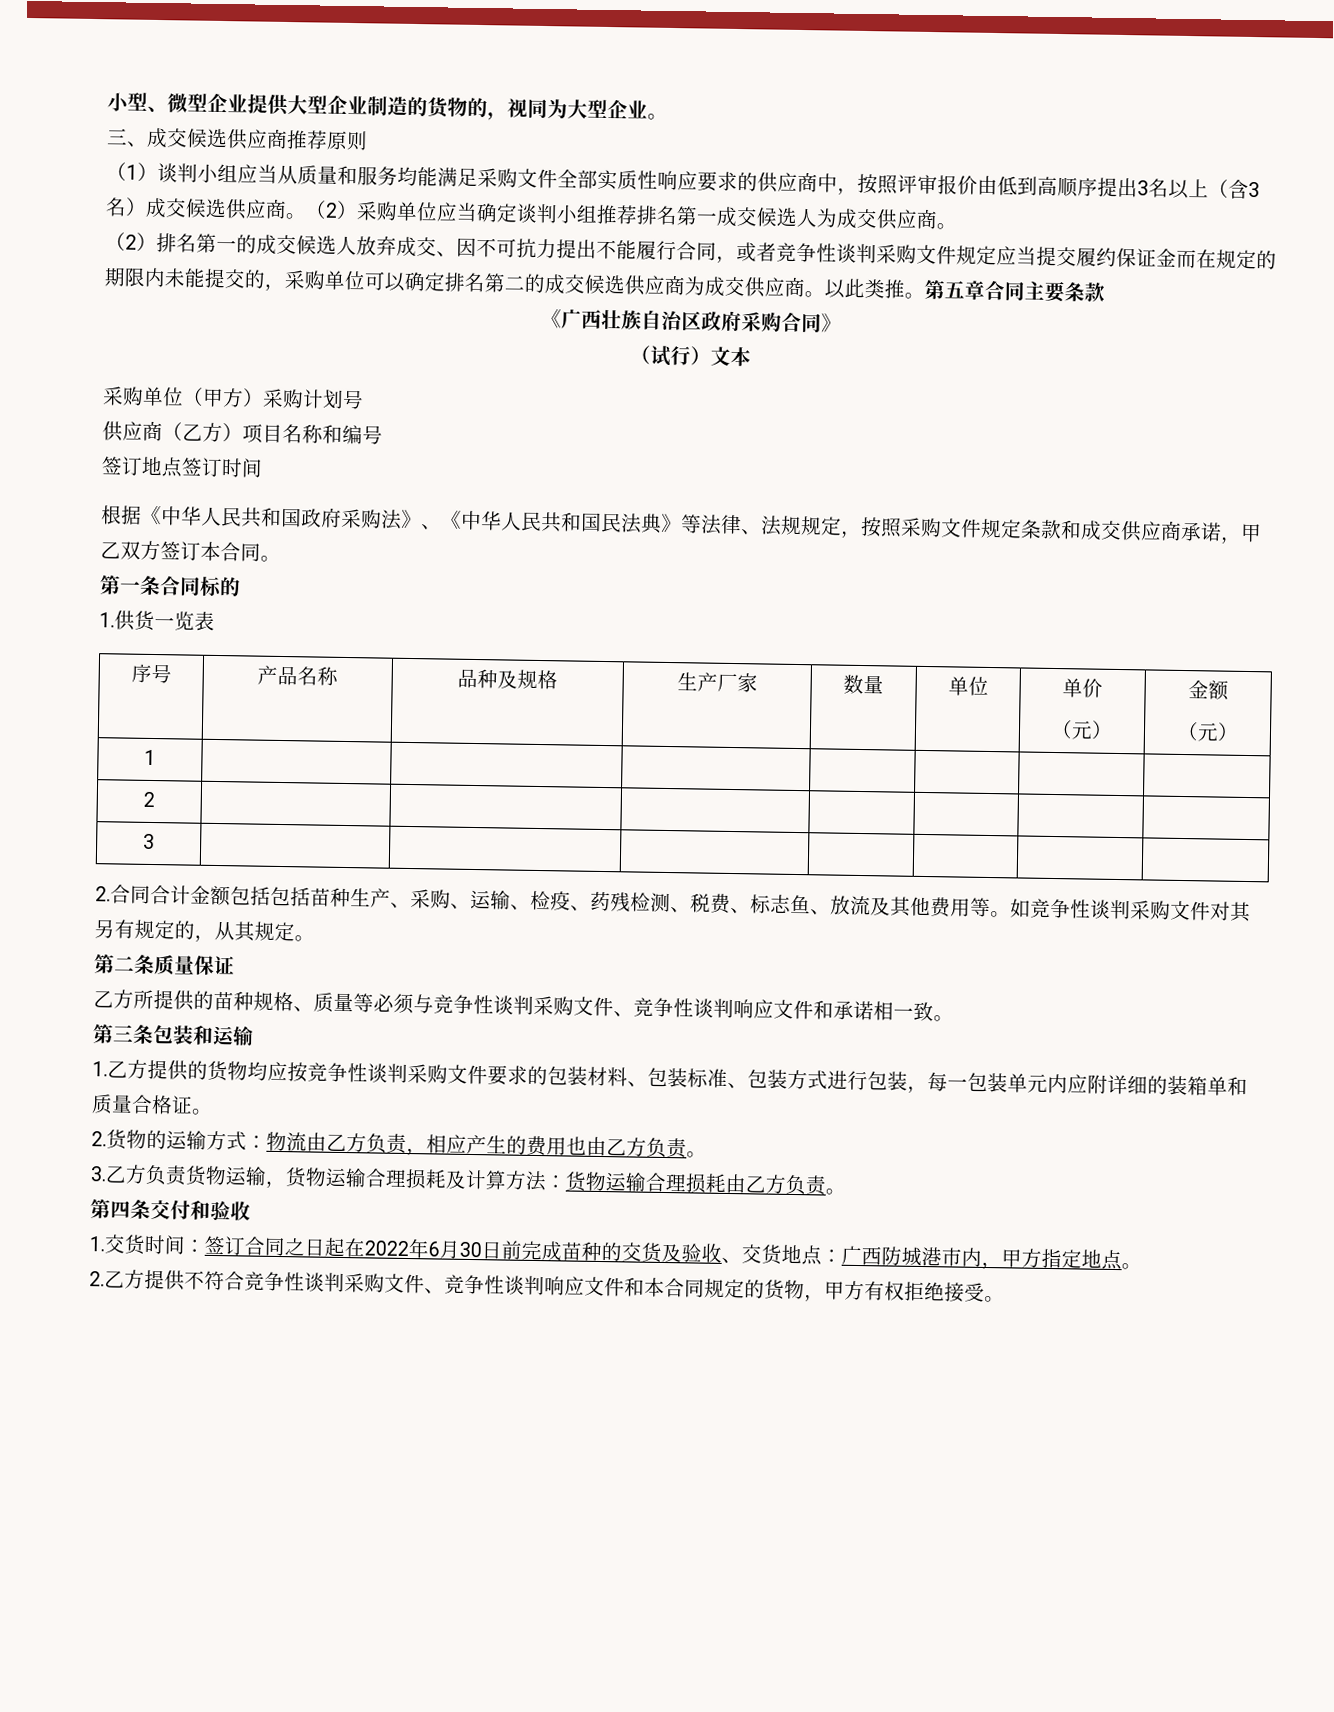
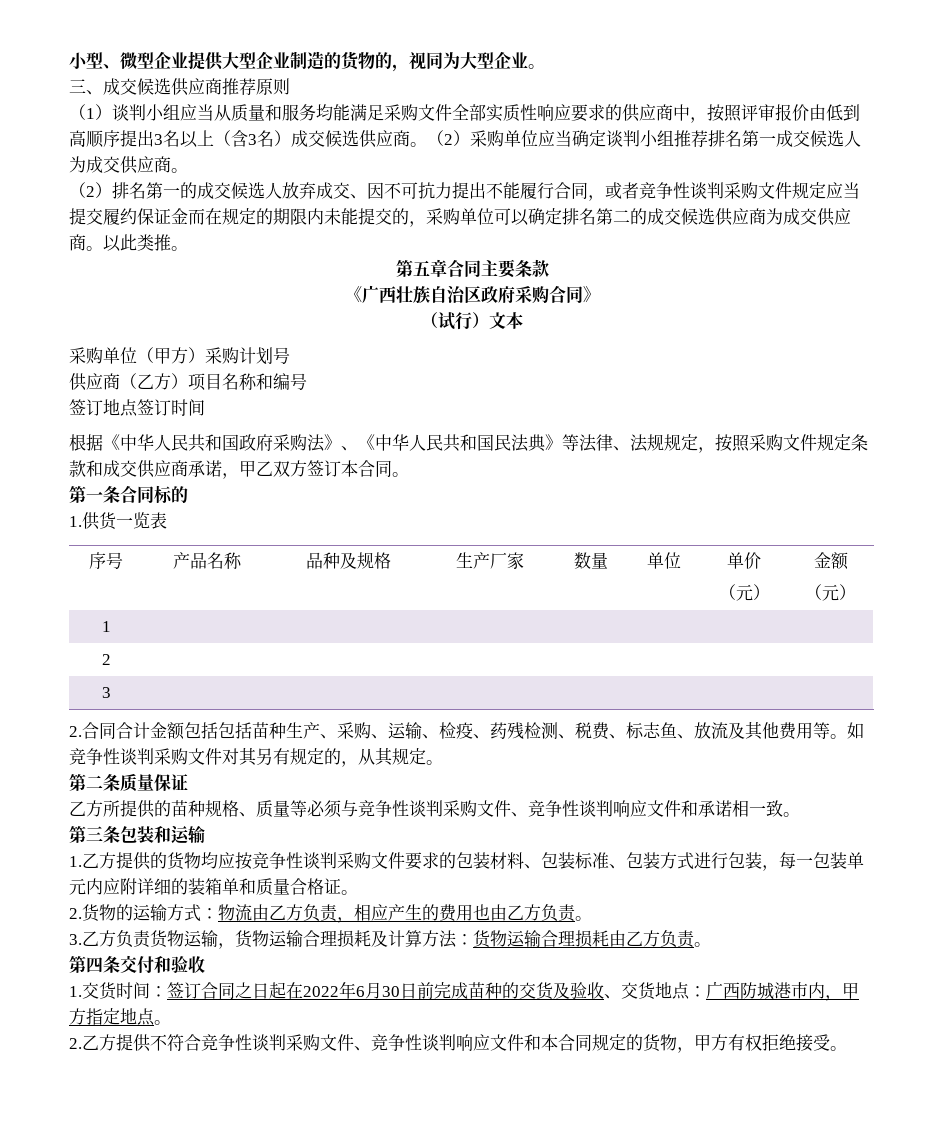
- 以此类推。第五章合同主要条款
+ 以此类推。
+ 第五章合同主要条款

